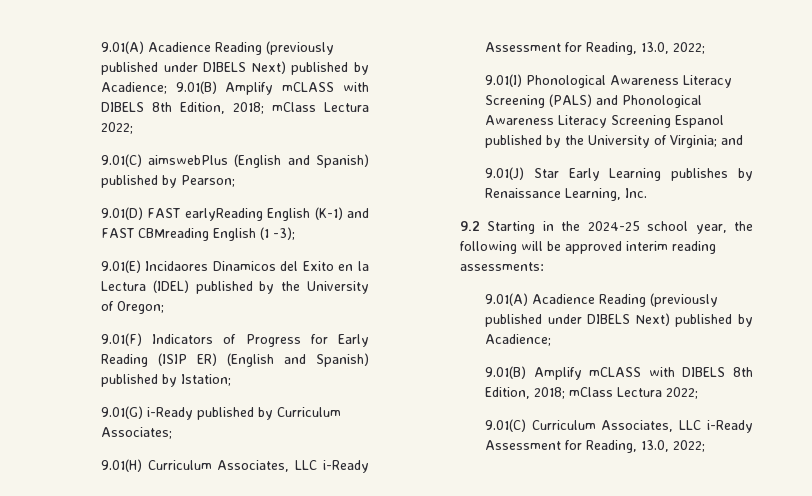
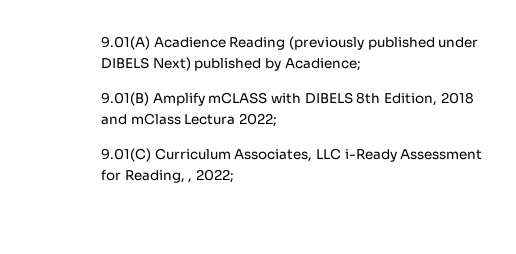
- 9.01(A) Acadience Reading (previously published under DIBELS Next) published by Acadience; 9.01(B) Amplify mCLASS with DIBELS 8th Edition, 2018; mClass Lectura 2022;
- 9.01(C) aimswebPlus (English and Spanish) published by Pearson;
- 9.01(D) FAST earlyReading English (K-1) and FAST CBMreading English (1 -3);
- 9.01(E) Incidaores Dinamicos del Exito en la Lectura (IDEL) published by the University of Oregon;
- 9.01(F) Indicators of Progress for Early Reading (ISIP ER) (English and Spanish) published by Istation;
- 9.01(G) i-Ready published by Curriculum Associates;
- 9.01(H) Curriculum Associates, LLC i-Ready Assessment for Reading, 13.0, 2022;
- 9.01(I) Phonological Awareness Literacy Screening (PALS) and Phonological Awareness Literacy Screening Espanol published by the University of Virginia; and
- 9.01(J) Star Early Learning publishes by Renaissance Learning, Inc.
- 9.2 Starting in the 2024-25 school year, the following will be approved interim reading assessments:
  9.01(A) Acadience Reading (previously published under DIBELS Next) published by Acadience;
- 9.01(B) Amplify mCLASS with DIBELS 8th Edition, 2018; mClass Lectura 2022;
+ 9.01(B) Amplify mCLASS with DIBELS 8th Edition, 2018 and mClass Lectura 2022;
- 9.01(C) Curriculum Associates, LLC i-Ready Assessment for Reading, 13.0, 2022;
+ 9.01(C) Curriculum Associates, LLC i-Ready Assessment for Reading, , 2022;

